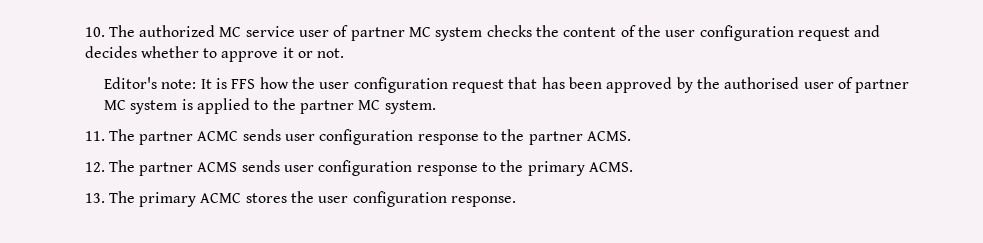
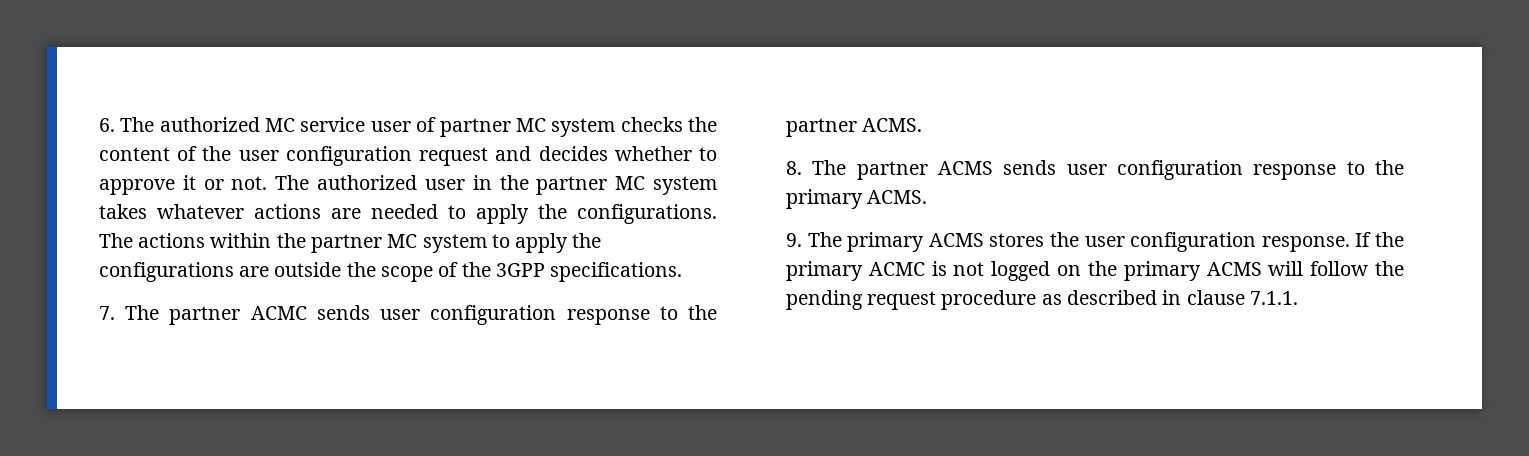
- 10. The authorized MC service user of partner MC system checks the content of the user configuration request and decides whether to approve it or not.
- Editor's note: It is FFS how the user configuration request that has been approved by the authorised user of partner MC system is applied to the partner MC system.
- 11. The partner ACMC sends user configuration response to the partner ACMS.
+ 6. The authorized MC service user of partner MC system checks the content of the user configuration request and decides whether to approve it or not. The authorized user in the partner MC system takes whatever actions are needed to apply the configurations. The actions within the partner MC system to apply the configurations are outside the scope of the 3GPP specifications.
+ 7. The partner ACMC sends user configuration response to the partner ACMS.
- 12. The partner ACMS sends user configuration response to the primary ACMS.
+ 8. The partner ACMS sends user configuration response to the primary ACMS.
- 13. The primary ACMC stores the user configuration response.
+ 9. The primary ACMS stores the user configuration response.
+ If the primary ACMC is not logged on the primary ACMS will follow the pending request procedure as described in clause 7.1.1.

